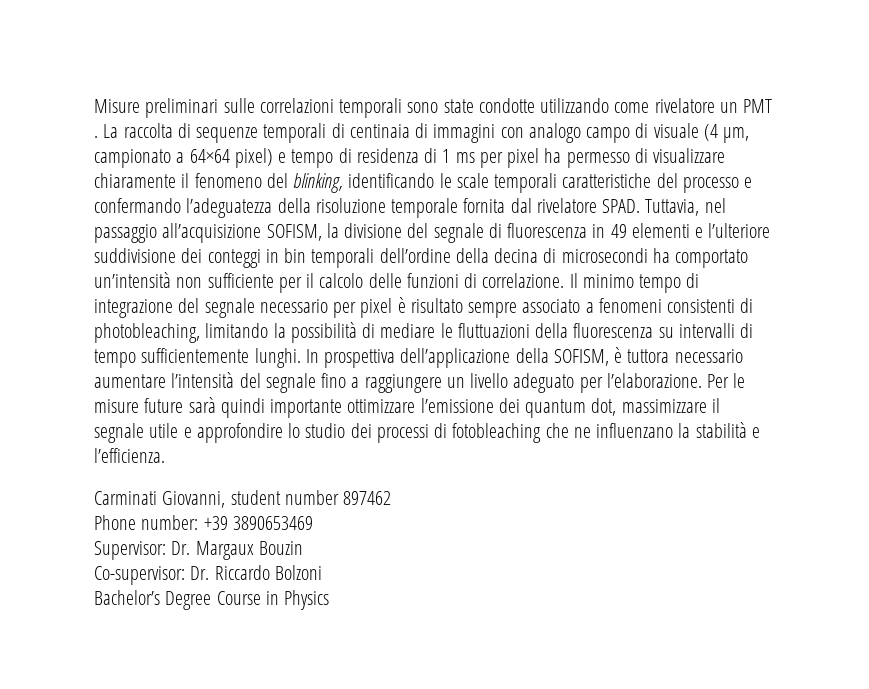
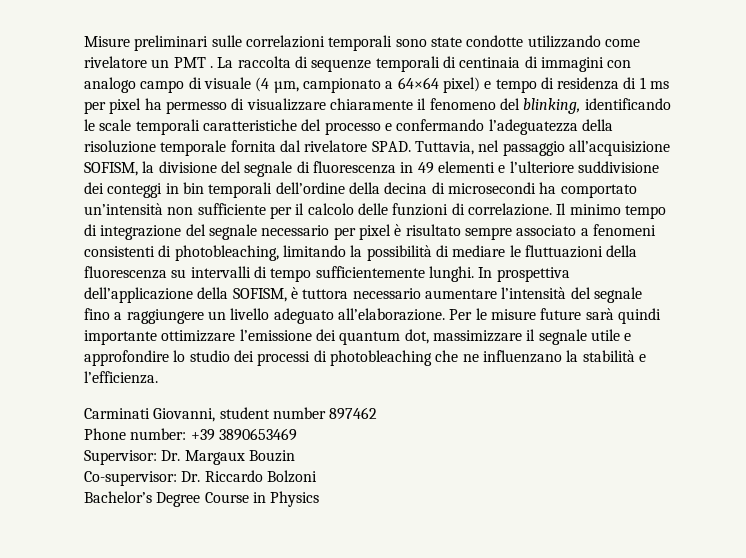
- In prospettiva dell’applicazione della SOFISM, è tuttora necessario aumentare l’intensità del segnale fino a raggiungere un livello adeguato per l’elaborazione.
+ In prospettiva dell’applicazione della SOFISM, è tuttora necessario aumentare l’intensità del segnale fino a raggiungere un livello adeguato all’elaborazione.
- Per le misure future sarà quindi importante ottimizzare l’emissione dei quantum dot, massimizzare il segnale utile e approfondire lo studio dei processi di fotobleaching che ne influenzano la stabilità e l’efficienza.
+ Per le misure future sarà quindi importante ottimizzare l’emissione dei quantum dot, massimizzare il segnale utile e approfondire lo studio dei processi di photobleaching che ne influenzano la stabilità e l’efficienza.

